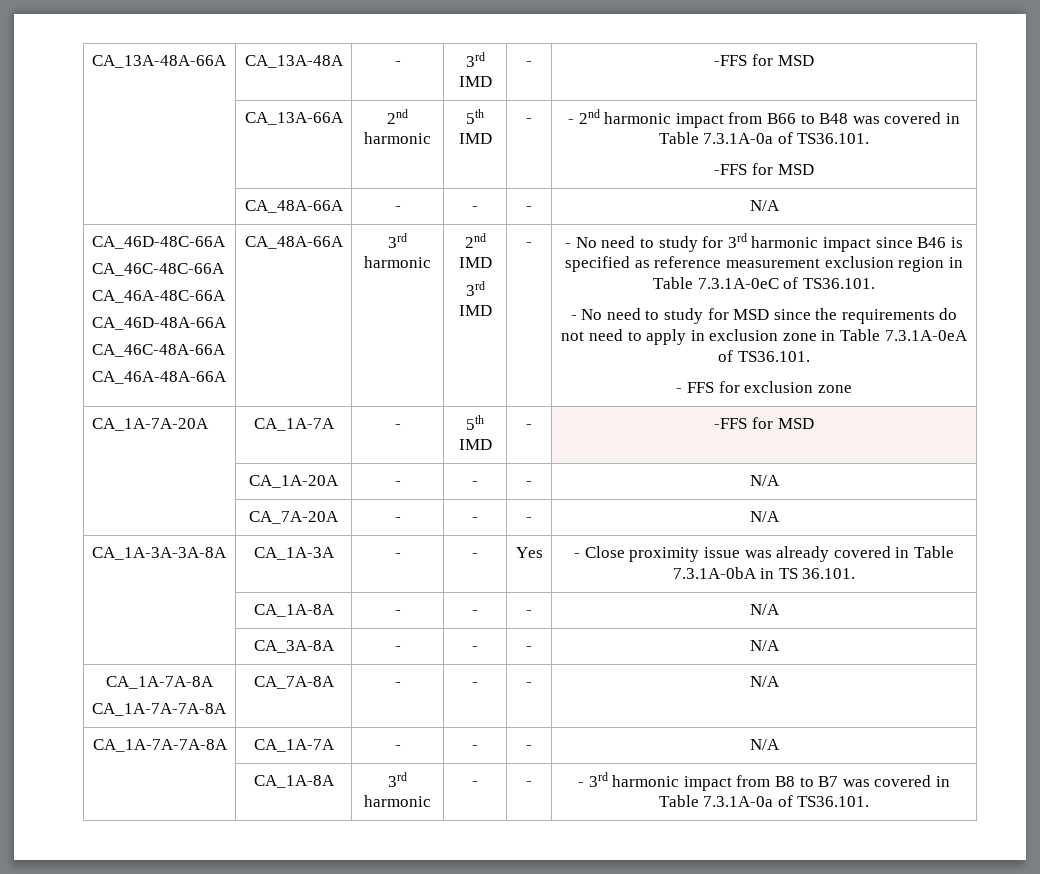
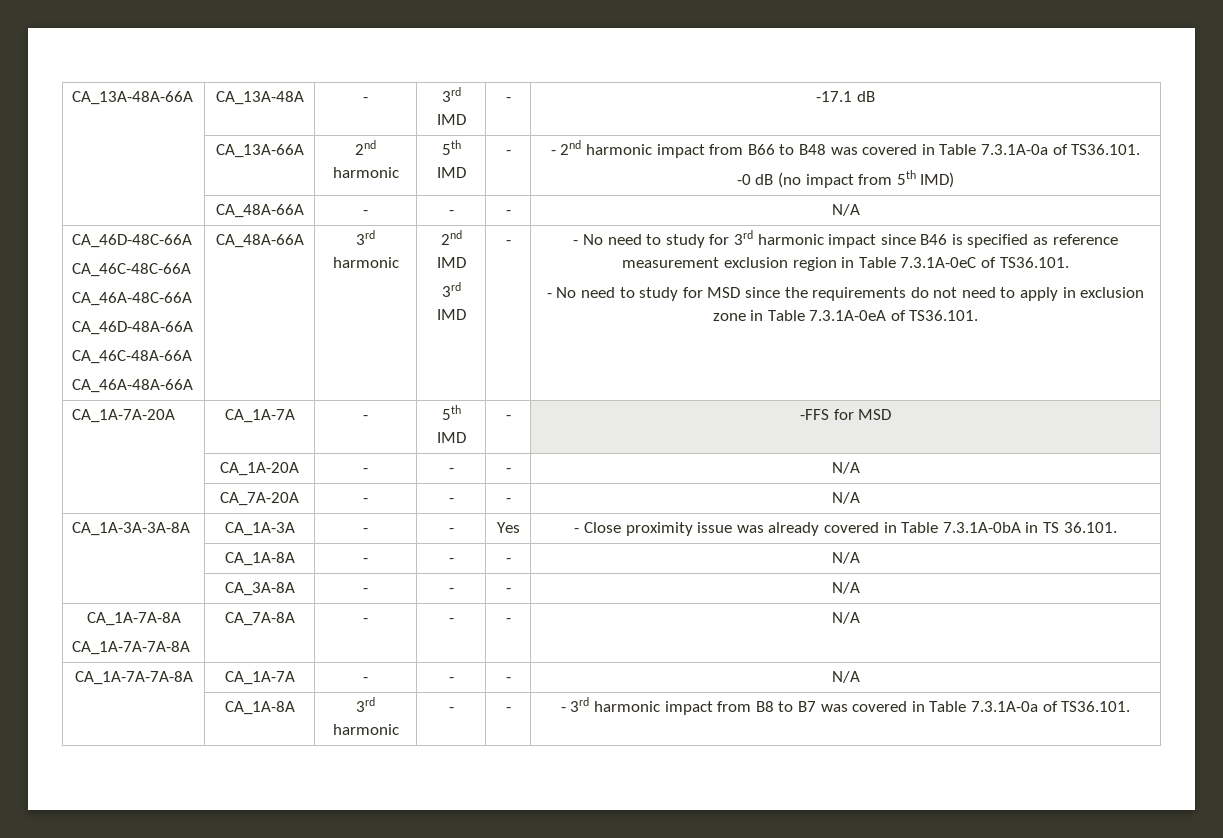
- CA_13A-48A-66A | CA_13A-48A | - | 3rd IMD | - | -FFS for MSD
+ CA_13A-48A-66A | CA_13A-48A | - | 3rd IMD | - | -17.1 dB
  | CA_13A-66A | 2nd harmonic | 5th IMD | - | - 2nd harmonic impact from B66 to B48 was covered in Table 7.3.1A-0a of TS36.101.
- -FFS for MSD
+ -0 dB (no impact from 5th IMD)
- - FFS for exclusion zone

